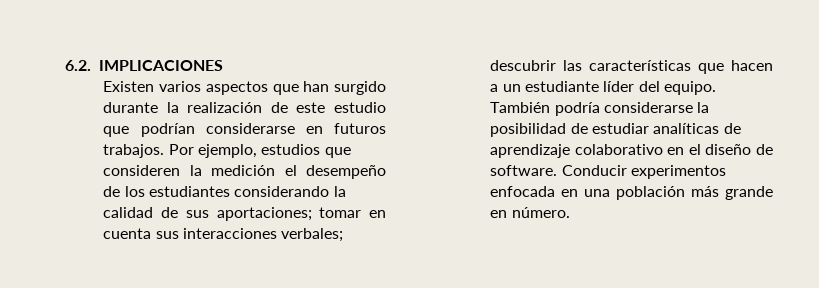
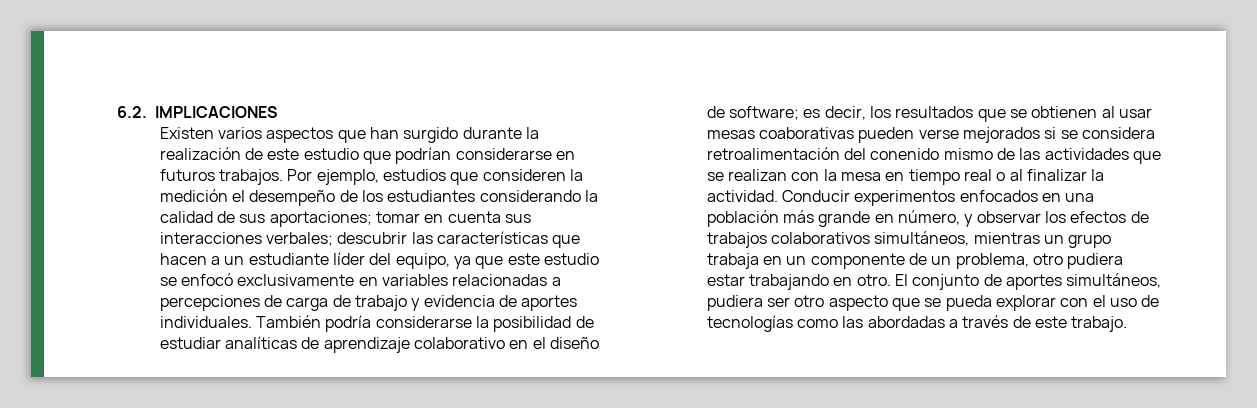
- Por ejemplo, estudios que consideren la medición el desempeño de los estudiantes considerando la calidad de sus aportaciones; tomar en cuenta sus interacciones verbales; descubrir las características que hacen a un estudiante líder del equipo.
+ Por ejemplo, estudios que consideren la medición el desempeño de los estudiantes considerando la calidad de sus aportaciones; tomar en cuenta sus interacciones verbales; descubrir las características que hacen a un estudiante líder del equipo, ya que este estudio se enfocó exclusivamente en variables relacionadas a percepciones de carga de trabajo y evidencia de aportes individuales.
- También podría considerarse la posibilidad de estudiar analíticas de aprendizaje colaborativo en el diseño de software.
+ También podría considerarse la posibilidad de estudiar analíticas de aprendizaje colaborativo en el diseño de software; es decir, los resultados que se obtienen al usar mesas coaborativas pueden verse mejorados si se considera retroalimentación del conenido mismo de las actividades que se realizan con la mesa en tiempo real o al finalizar la actividad.
- Conducir experimentos enfocada en una población más grande en número.
+ Conducir experimentos enfocados en una población más grande en número, y observar los efectos de trabajos colaborativos simultáneos, mientras un grupo trabaja en un componente de un problema, otro pudiera estar trabajando en otro. El conjunto de aportes simultáneos, pudiera ser otro aspecto que se pueda explorar con el uso de tecnologías como las abordadas a través de este trabajo.

